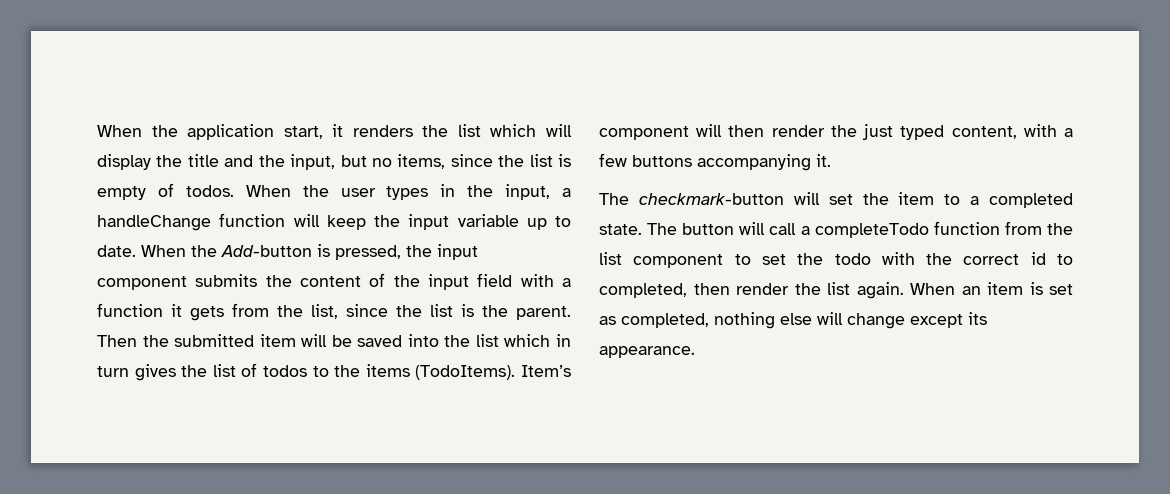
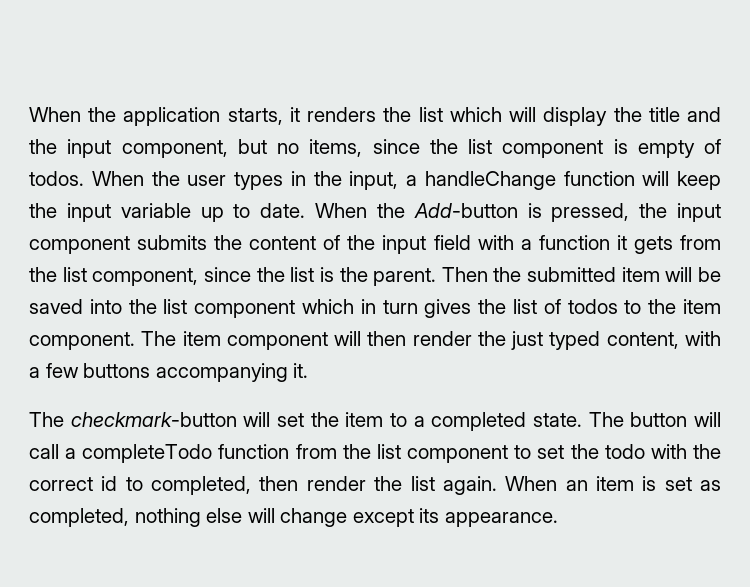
- When the application start, it renders the list which will display the title and the input, but no items, since the list is empty of todos.
+ When the application starts, it renders the list which will display the title and the input component, but no items, since the list component is empty of todos.
- When the Add-button is pressed, the input component submits the content of the input field with a function it gets from the list, since the list is the parent.
+ When the Add-button is pressed, the input component submits the content of the input field with a function it gets from the list component, since the list is the parent.
- Then the submitted item will be saved into the list which in turn gives the list of todos to the items (TodoItems). Item’s component will then render the just typed content, with a few buttons accompanying it.
+ Then the submitted item will be saved into the list component which in turn gives the list of todos to the item component. The item component will then render the just typed content, with a few buttons accompanying it.

